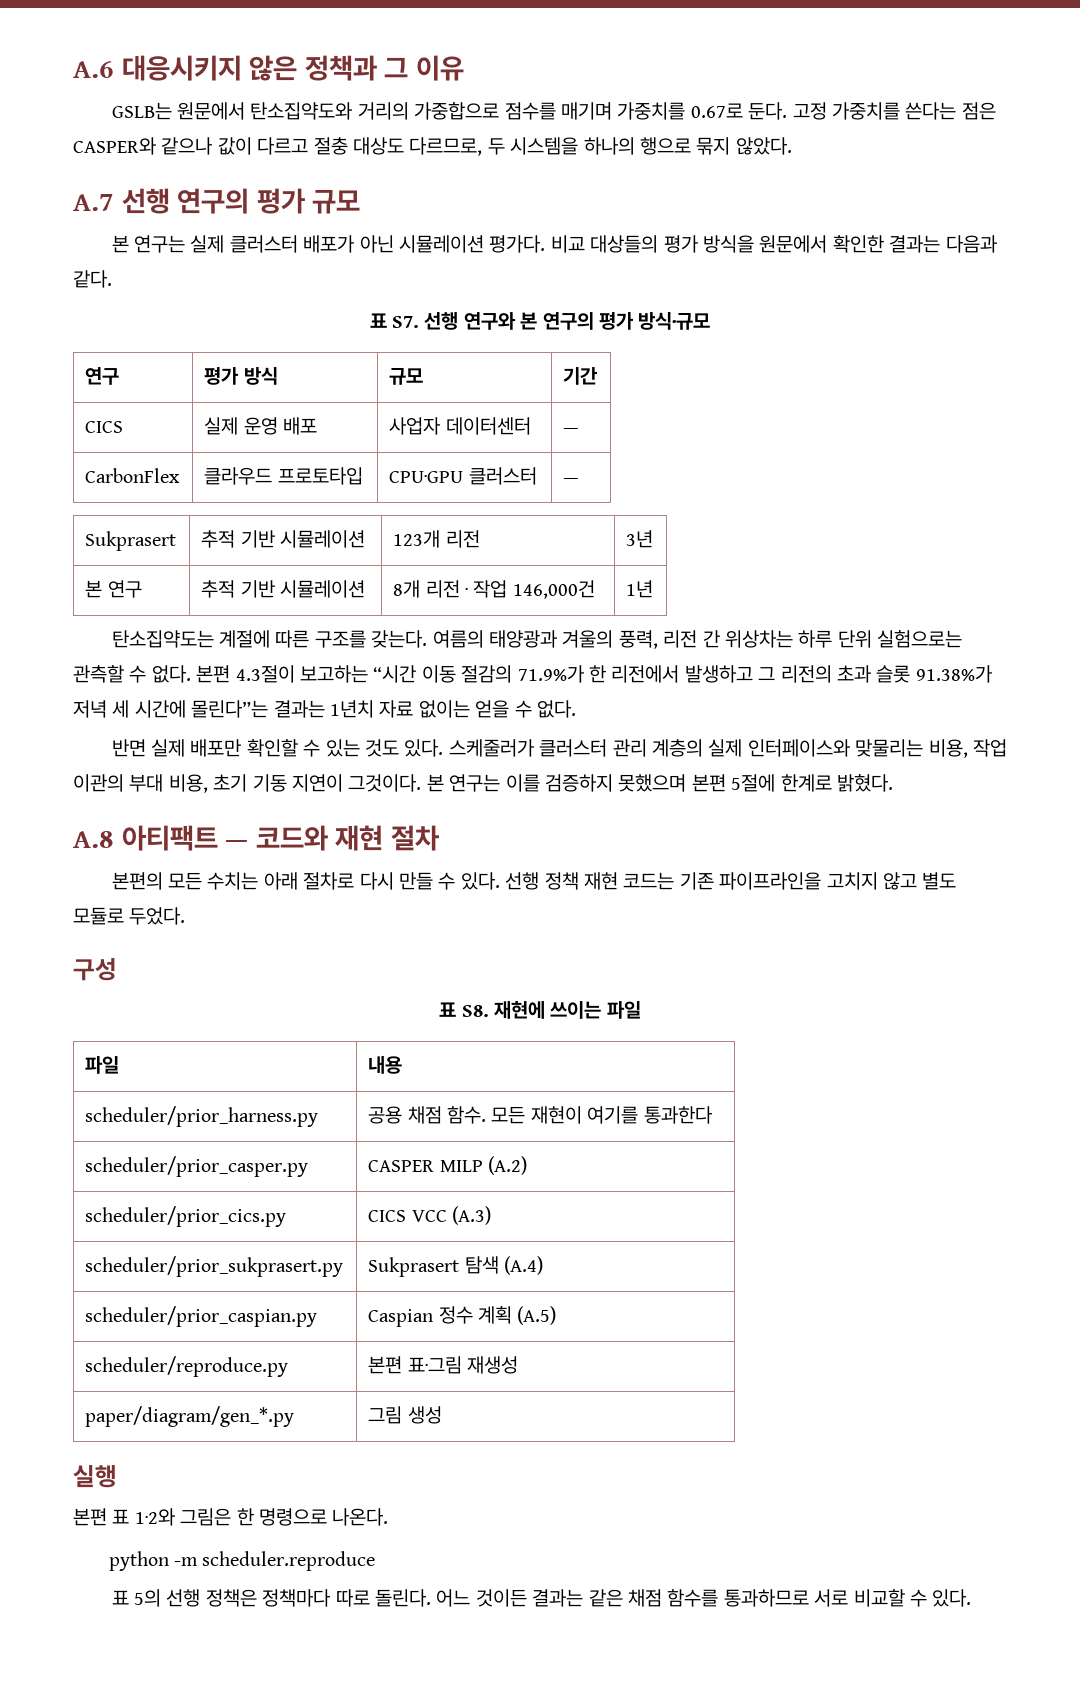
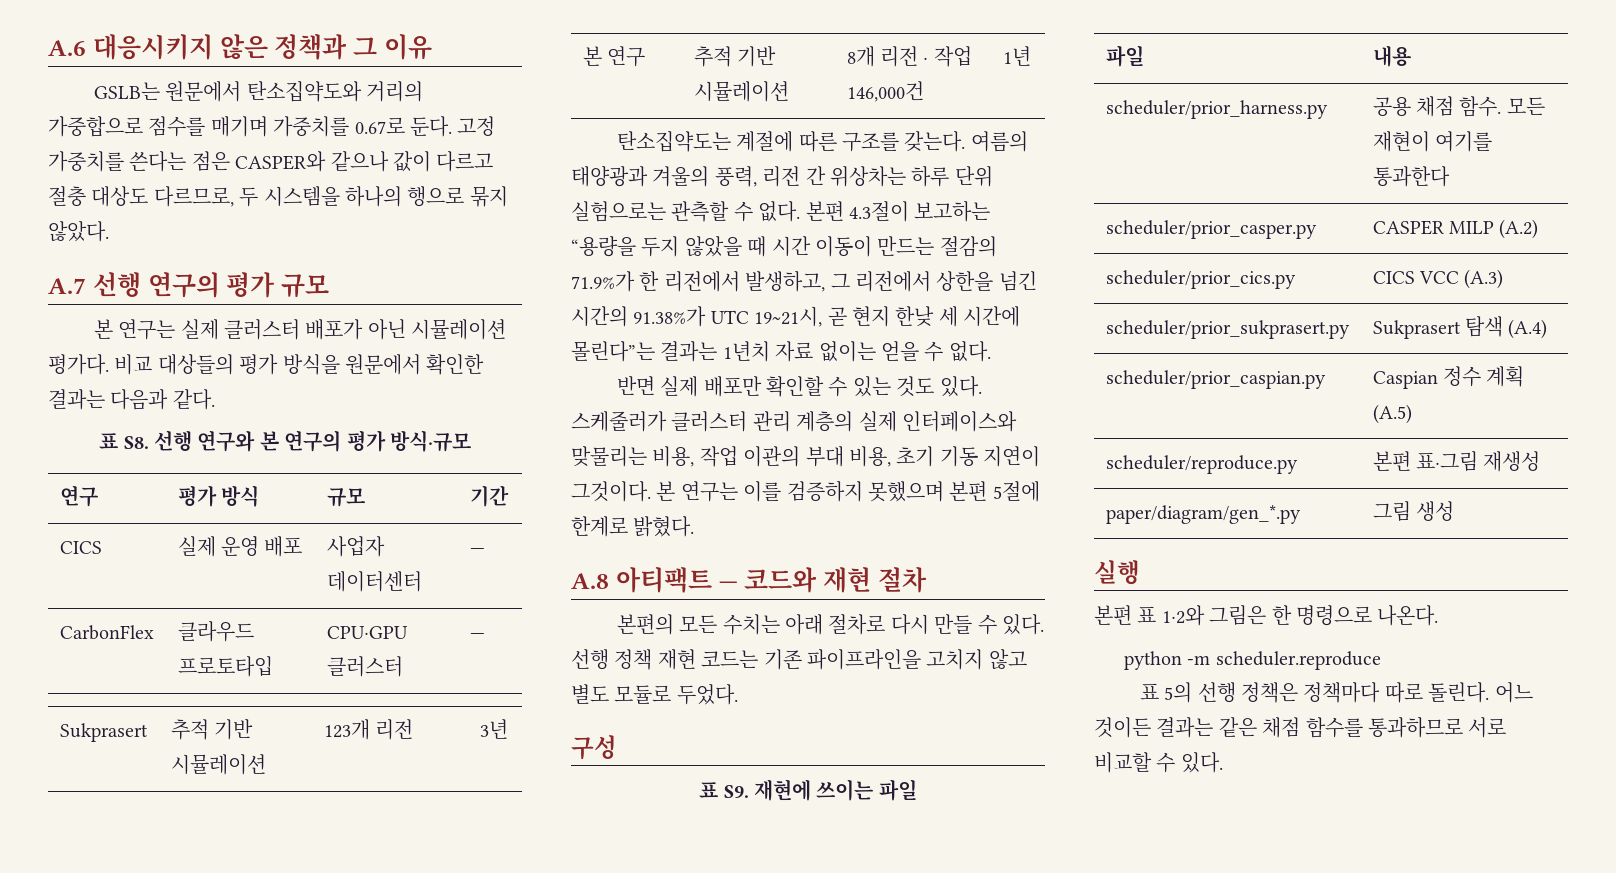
- 표 S7. 선행 연구와 본 연구의 평가 방식·규모
+ 표 S8. 선행 연구와 본 연구의 평가 방식·규모
- 본편 4.3절이 보고하는 “시간 이동 절감의 71.9%가 한 리전에서 발생하고 그 리전의 초과 슬롯 91.38%가 저녁 세 시간에 몰린다”는 결과는 1년치 자료 없이는 얻을 수 없다.
+ 본편 4.3절이 보고하는 “용량을 두지 않았을 때 시간 이동이 만드는 절감의 71.9%가 한 리전에서 발생하고, 그 리전에서 상한을 넘긴 시간의 91.38%가 UTC 19~21시, 곧 현지 한낮 세 시간에 몰린다”는 결과는 1년치 자료 없이는 얻을 수 없다.
- 표 S8. 재현에 쓰이는 파일
+ 표 S9. 재현에 쓰이는 파일

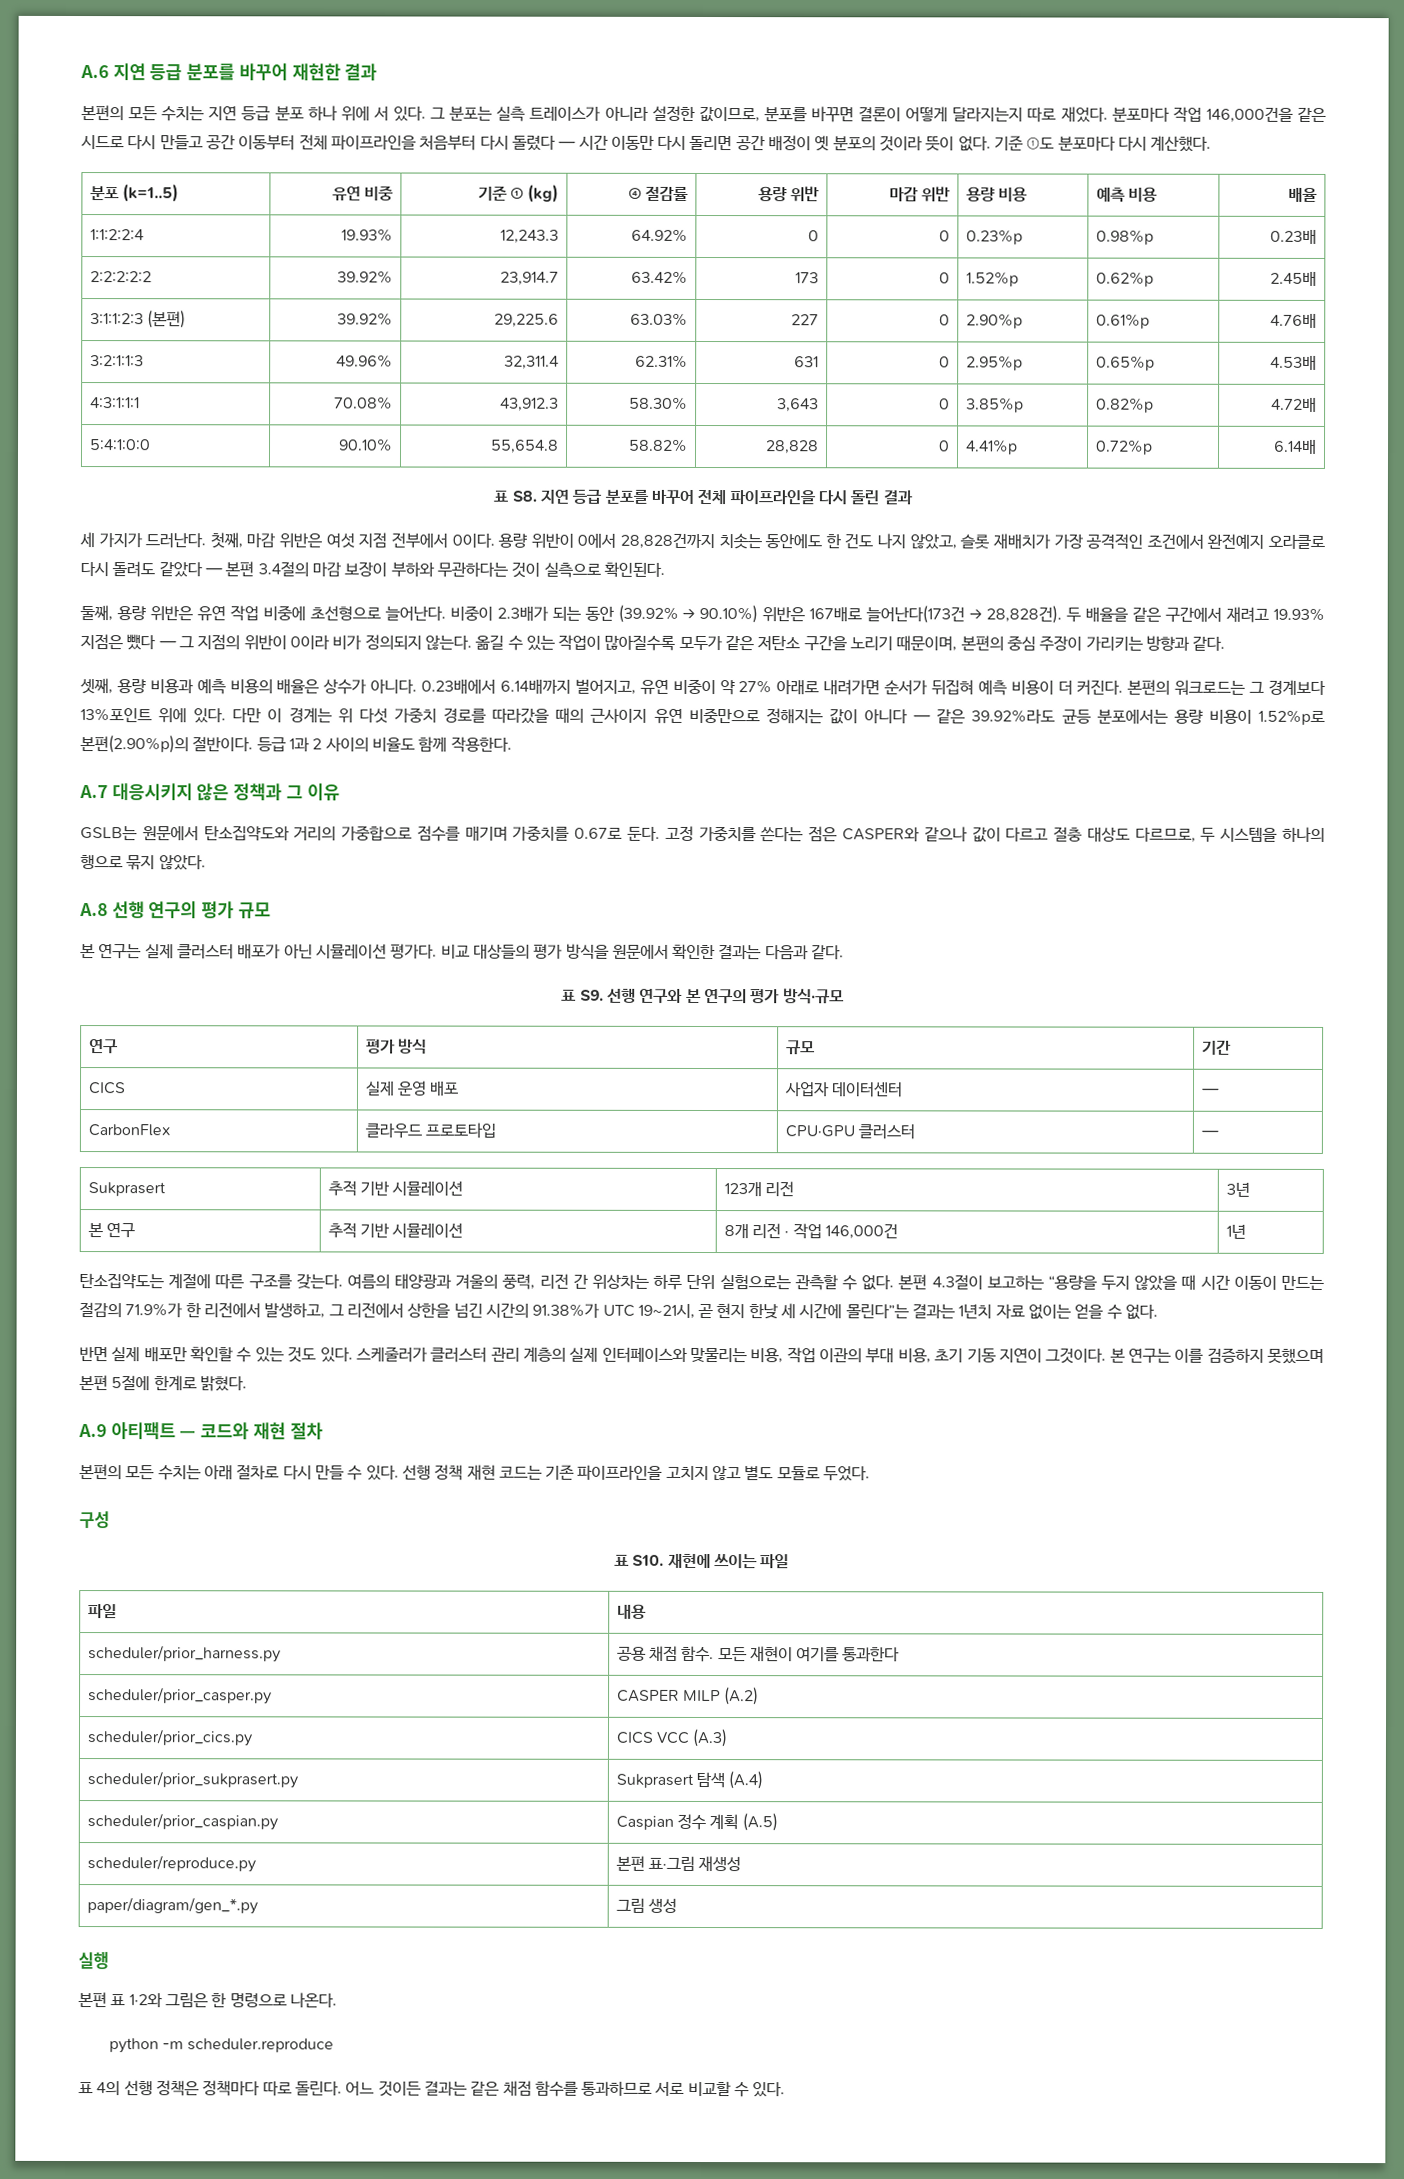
- A.6 대응시키지 않은 정책과 그 이유
+ A.6 지연 등급 분포를 바꾸어 재현한 결과
+ 본편의 모든 수치는 지연 등급 분포 하나 위에 서 있다. 그 분포는 실측 트레이스가 아니라 설정한 값이므로, 분포를 바꾸면 결론이 어떻게 달라지는지 따로 재었다. 분포마다 작업 146,000건을 같은 시드로 다시 만들고 공간 이동부터 전체 파이프라인을 처음부터 다시 돌렸다 — 시간 이동만 다시 돌리면 공간 배정이 옛 분포의 것이라 뜻이 없다. 기준 ①도 분포마다 다시 계산했다.
+ 분포 (k=1..5) | 유연 비중 | 기준 ① (kg) | ④ 절감률 | 용량 위반 | 마감 위반 | 용량 비용 | 예측 비용 | 배율
+ 1:1:2:2:4 | 19.93% | 12,243.3 | 64.92% | 0 | 0 | 0.23%p | 0.98%p | 0.23배
+ 2:2:2:2:2 | 39.92% | 23,914.7 | 63.42% | 173 | 0 | 1.52%p | 0.62%p | 2.45배
+ 3:1:1:2:3 (본편) | 39.92% | 29,225.6 | 63.03% | 227 | 0 | 2.90%p | 0.61%p | 4.76배
+ 3:2:1:1:3 | 49.96% | 32,311.4 | 62.31% | 631 | 0 | 2.95%p | 0.65%p | 4.53배
+ 4:3:1:1:1 | 70.08% | 43,912.3 | 58.30% | 3,643 | 0 | 3.85%p | 0.82%p | 4.72배
+ 5:4:1:0:0 | 90.10% | 55,654.8 | 58.82% | 28,828 | 0 | 4.41%p | 0.72%p | 6.14배
+ 표 S8. 지연 등급 분포를 바꾸어 전체 파이프라인을 다시 돌린 결과
+ 세 가지가 드러난다. 첫째, 마감 위반은 여섯 지점 전부에서 0이다. 용량 위반이 0에서 28,828건까지 치솟는 동안에도 한 건도 나지 않았고, 슬롯 재배치가 가장 공격적인 조건에서 완전예지 오라클로 다시 돌려도 같았다 — 본편 3.4절의 마감 보장이 부하와 무관하다는 것이 실측으로 확인된다.
+ 둘째, 용량 위반은 유연 작업 비중에 초선형으로 늘어난다. 비중이 2.3배가 되는 동안 (39.92% → 90.10%) 위반은 167배로 늘어난다(173건 → 28,828건). 두 배율을 같은 구간에서 재려고 19.93% 지점은 뺐다 — 그 지점의 위반이 0이라 비가 정의되지 않는다. 옮길 수 있는 작업이 많아질수록 모두가 같은 저탄소 구간을 노리기 때문이며, 본편의 중심 주장이 가리키는 방향과 같다.
+ 셋째, 용량 비용과 예측 비용의 배율은 상수가 아니다. 0.23배에서 6.14배까지 벌어지고, 유연 비중이 약 27% 아래로 내려가면 순서가 뒤집혀 예측 비용이 더 커진다. 본편의 워크로드는 그 경계보다 13%포인트 위에 있다. 다만 이 경계는 위 다섯 가중치 경로를 따라갔을 때의 근사이지 유연 비중만으로 정해지는 값이 아니다 — 같은 39.92%라도 균등 분포에서는 용량 비용이 1.52%p로 본편(2.90%p)의 절반이다. 등급 1과 2 사이의 비율도 함께 작용한다.
+ A.7 대응시키지 않은 정책과 그 이유
- A.7 선행 연구의 평가 규모
+ A.8 선행 연구의 평가 규모
- 표 S8. 선행 연구와 본 연구의 평가 방식·규모
+ 표 S9. 선행 연구와 본 연구의 평가 방식·규모
- A.8 아티팩트 — 코드와 재현 절차
+ A.9 아티팩트 — 코드와 재현 절차
- 표 S9. 재현에 쓰이는 파일
+ 표 S10. 재현에 쓰이는 파일
- 표 5의 선행 정책은 정책마다 따로 돌린다.
+ 표 4의 선행 정책은 정책마다 따로 돌린다.

